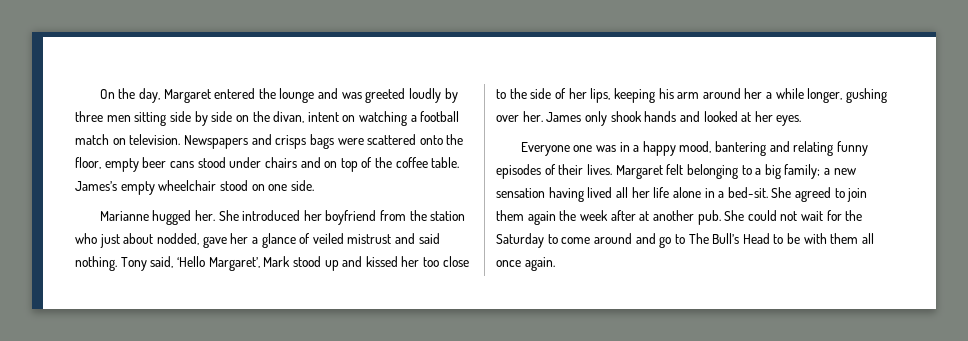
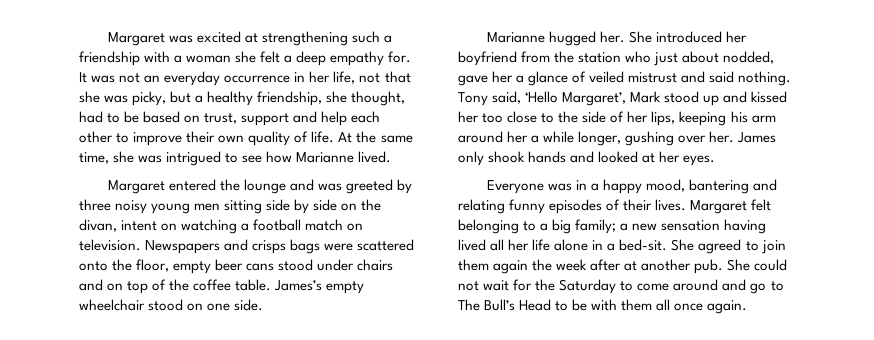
- On the day, Margaret entered the lounge and was greeted loudly by three men sitting side by side on the divan, intent on watching a football match on television.
+ Margaret was excited at strengthening such a friendship with a woman she felt a deep empathy for. It was not an everyday occurrence in her life, not that she was picky, but a healthy friendship, she thought, had to be based on trust, support and help each other to improve their own quality of life. At the same time, she was intrigued to see how Marianne lived.
+ Margaret entered the lounge and was greeted by three noisy young men sitting side by side on the divan, intent on watching a football match on television.
- Everyone one was in a happy mood, bantering and relating funny episodes of their lives.
+ Everyone was in a happy mood, bantering and relating funny episodes of their lives.

